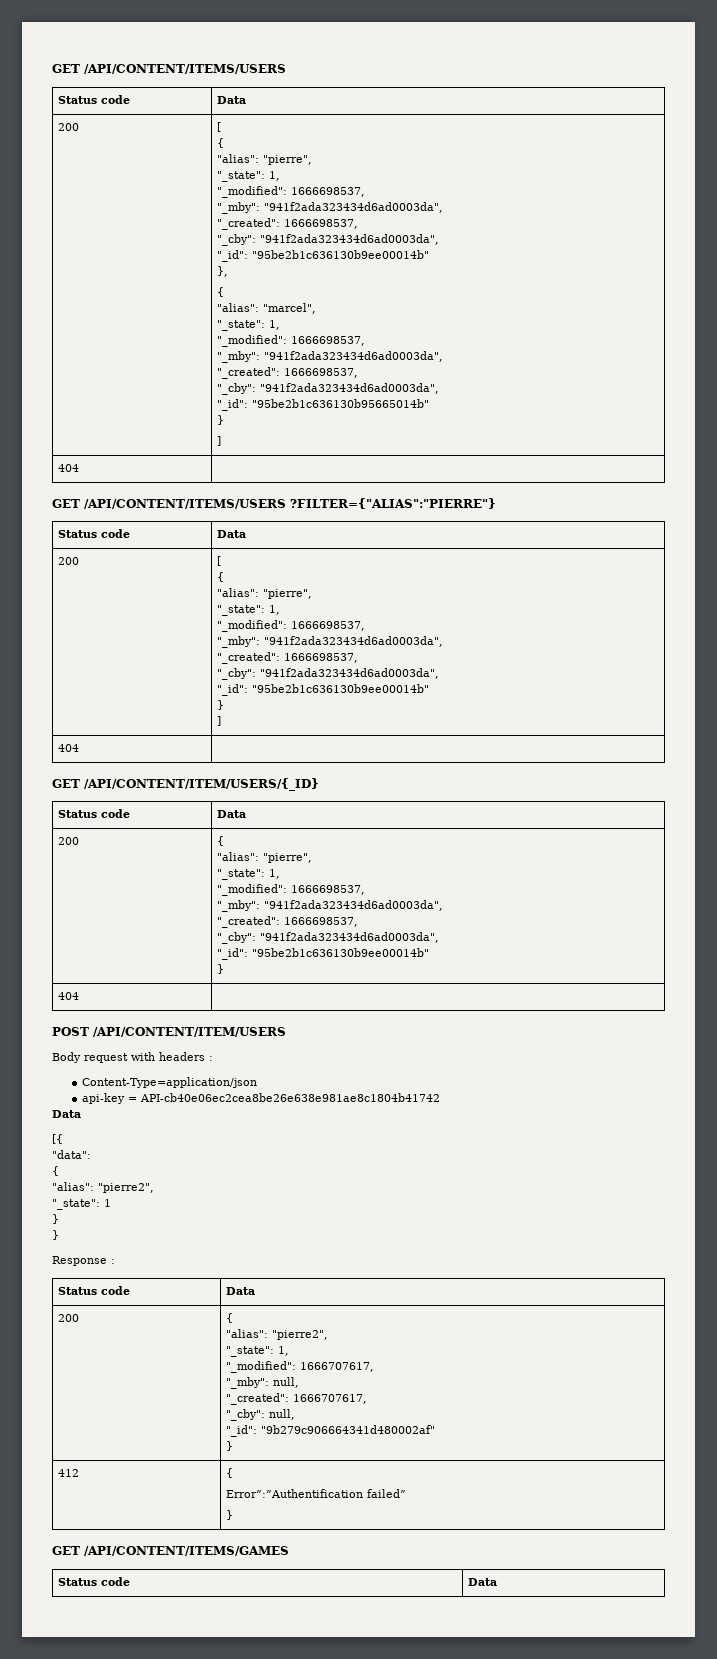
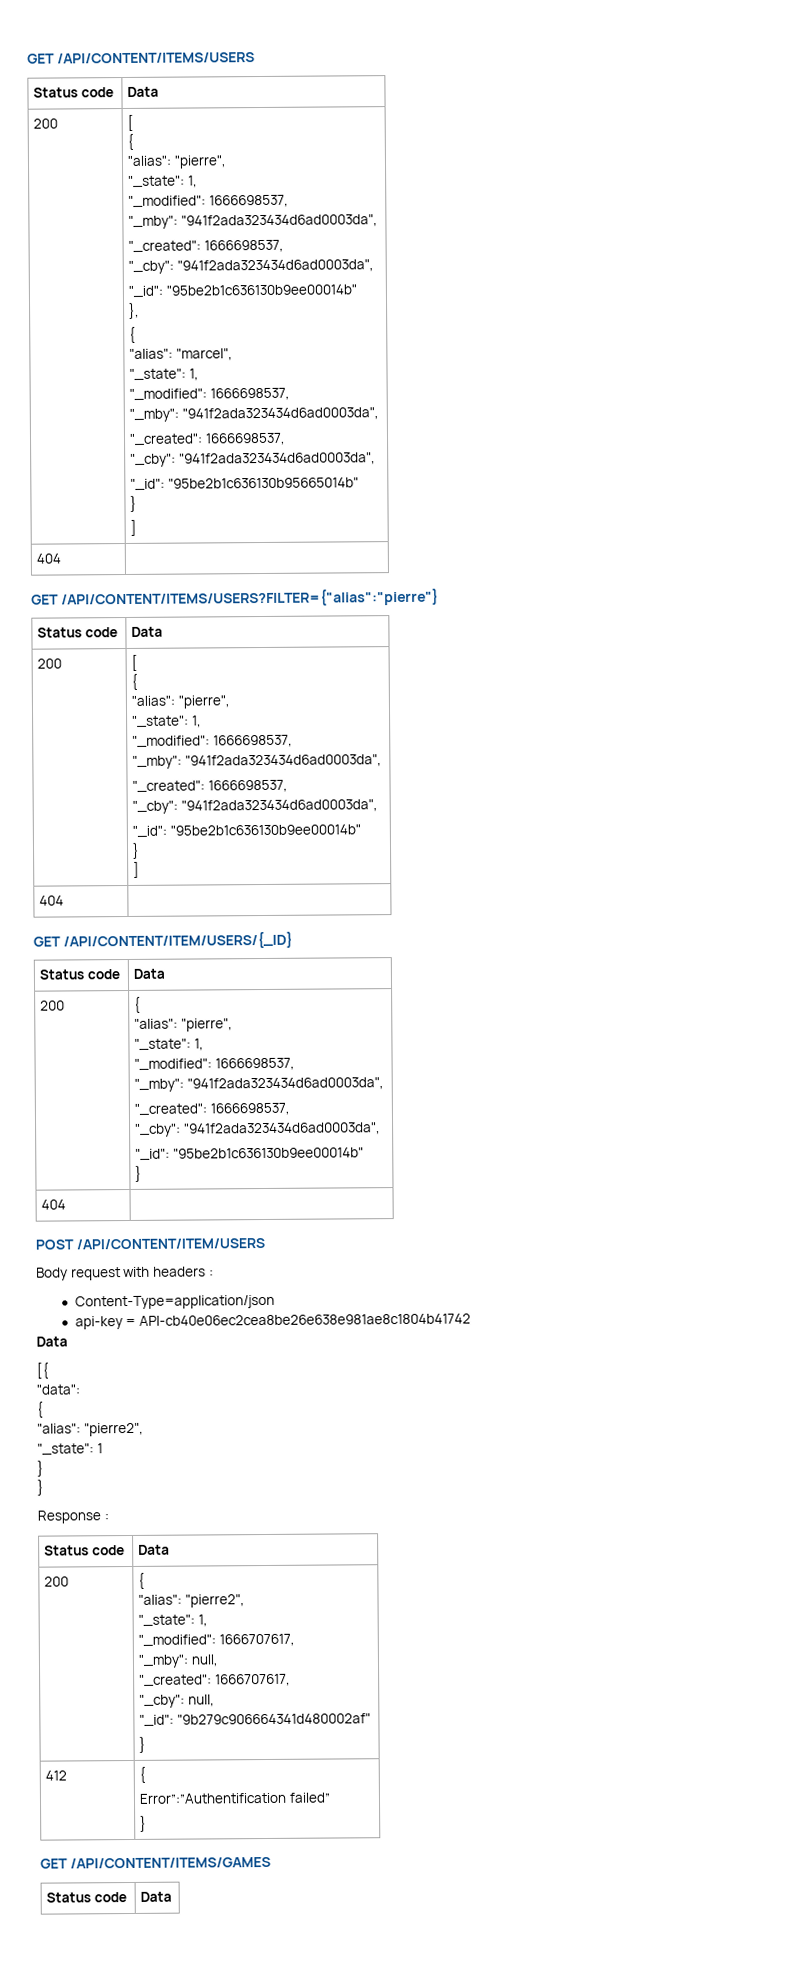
- GET /API/CONTENT/ITEMS/USERS ?FILTER={"ALIAS":"PIERRE"}
+ GET /API/CONTENT/ITEMS/USERS?FILTER={"alias":"pierre"}

